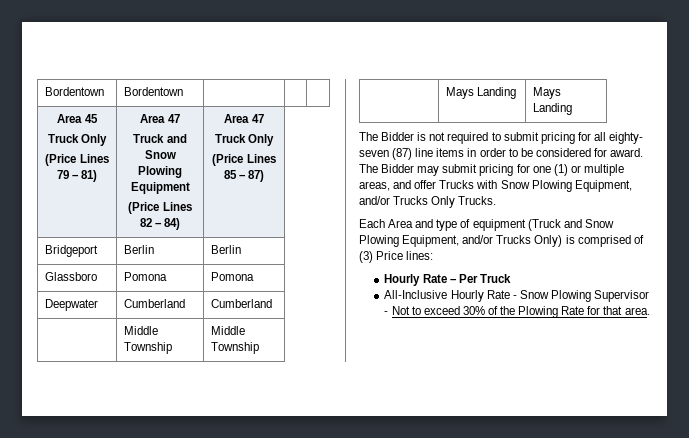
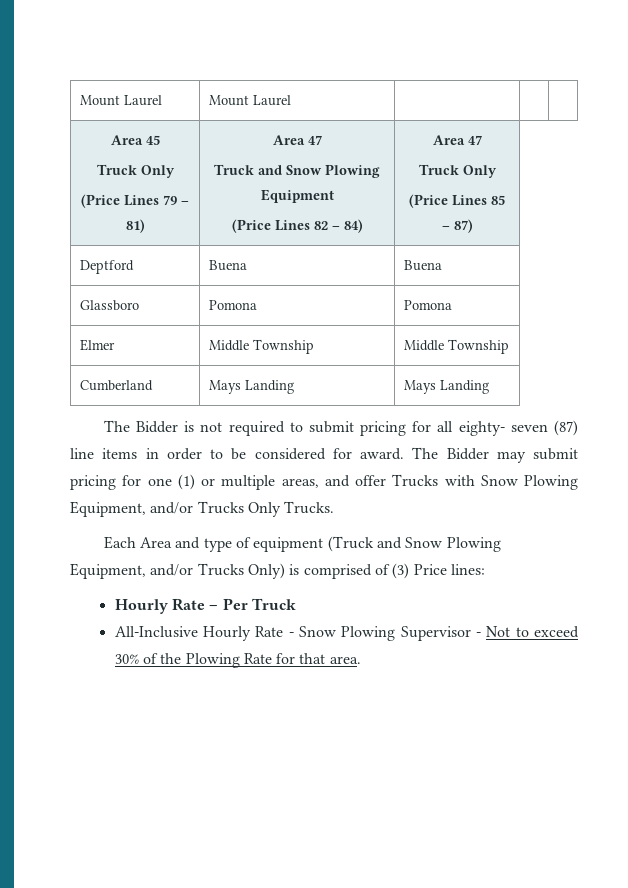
- Bordentown | Bordentown | | |
+ Mount Laurel | Mount Laurel | | |
- Bridgeport | Berlin | Berlin
+ Deptford | Buena | Buena
- Deepwater | Cumberland | Cumberland
- | Middle Township | Middle Township
+ Elmer | Middle Township | Middle Township
- | Mays Landing | Mays Landing
+ Cumberland | Mays Landing | Mays Landing

